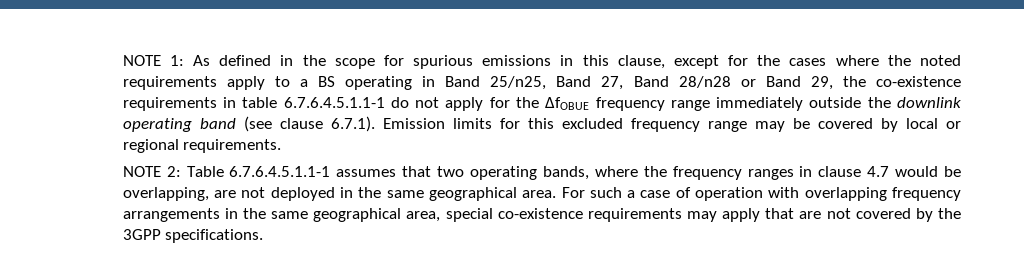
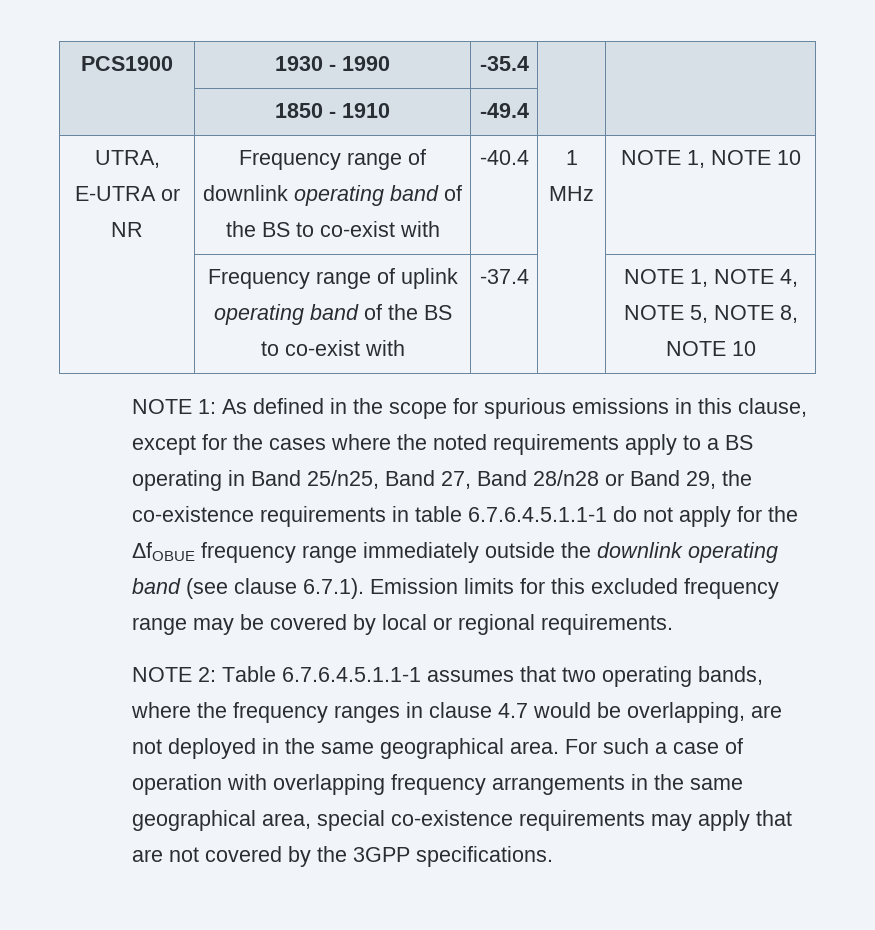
+ PCS1900 | 1930 - 1990 | -35.4 | |
+ | 1850 - 1910 | -49.4 | |
+ UTRA, E-UTRA or NR | Frequency range of downlink operating band of the BS to co-exist with | -40.4 | 1 MHz | NOTE 1, NOTE 10
+ | Frequency range of uplink operating band of the BS to co-exist with | -37.4 | | NOTE 1, NOTE 4, NOTE 5, NOTE 8, NOTE 10

